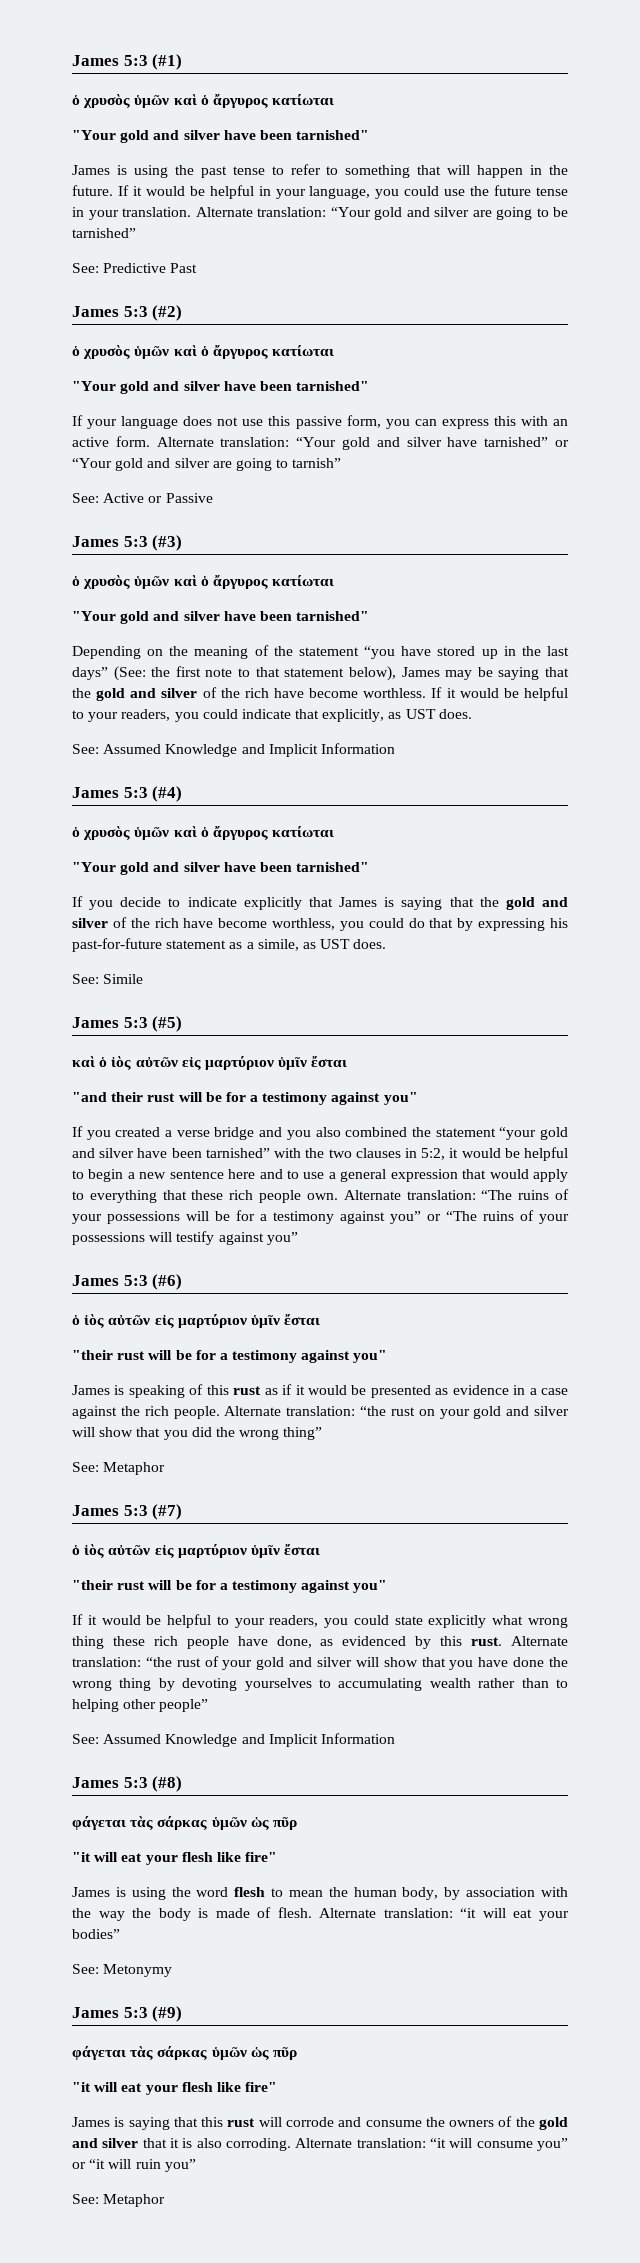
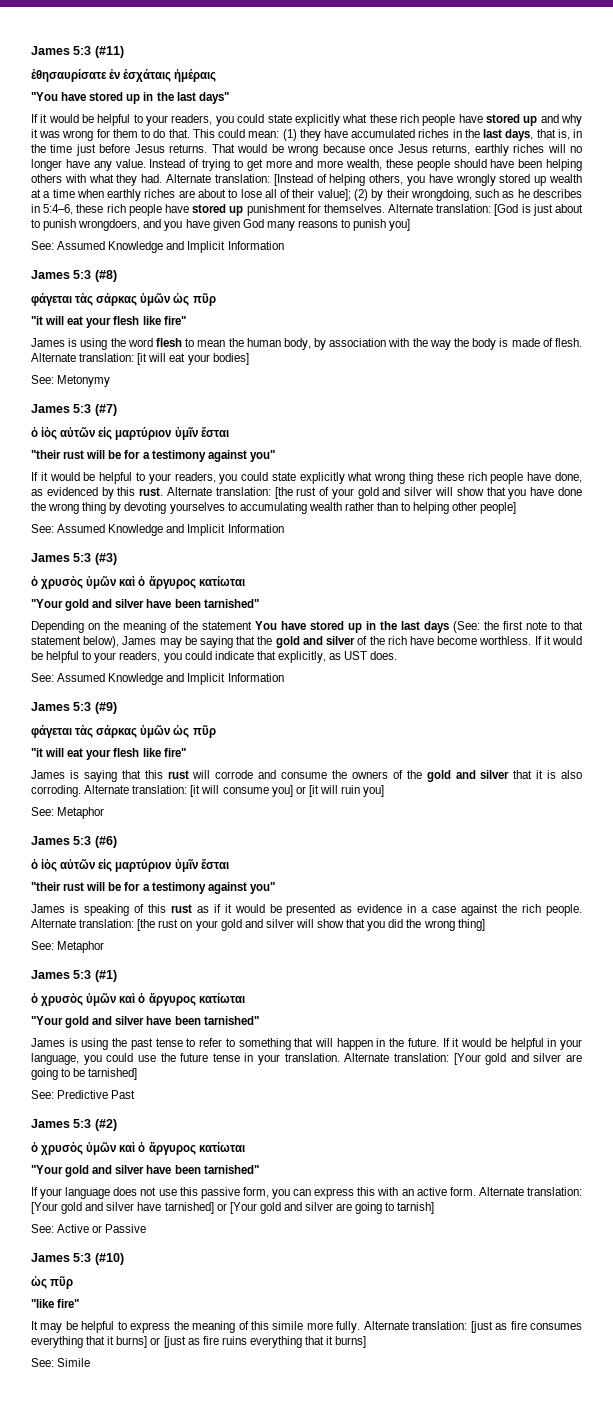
+ James 5:3 (#11)
+ ἐθησαυρίσατε ἐν ἐσχάταις ἡμέραις
+ "You have stored up in the last days"
+ If it would be helpful to your readers, you could state explicitly what these rich people have stored up and why it was wrong for them to do that. This could mean: (1) they have accumulated riches in the last days, that is, in the time just before Jesus returns. That would be wrong because once Jesus returns, earthly riches will no longer have any value. Instead of trying to get more and more wealth, these people should have been helping others with what they had. Alternate translation: [Instead of helping others, you have wrongly stored up wealth at a time when earthly riches are about to lose all of their value]; (2) by their wrongdoing, such as he describes in 5:4–6, these rich people have stored up punishment for themselves. Alternate translation: [God is just about to punish wrongdoers, and you have given God many reasons to punish you]
+ See: Assumed Knowledge and Implicit Information
+ James 5:3 (#8)
+ φάγεται τὰς σάρκας ὑμῶν ὡς πῦρ
+ "it will eat your flesh like fire"
+ James is using the word flesh to mean the human body, by association with the way the body is made of flesh. Alternate translation: [it will eat your bodies]
+ See: Metonymy
+ James 5:3 (#7)
+ ὁ ἰὸς αὐτῶν εἰς μαρτύριον ὑμῖν ἔσται
+ "their rust will be for a testimony against you"
+ If it would be helpful to your readers, you could state explicitly what wrong thing these rich people have done, as evidenced by this rust. Alternate translation: [the rust of your gold and silver will show that you have done the wrong thing by devoting yourselves to accumulating wealth rather than to helping other people]
+ See: Assumed Knowledge and Implicit Information
+ James 5:3 (#3)
+ ὁ χρυσὸς ὑμῶν καὶ ὁ ἄργυρος κατίωται
+ "Your gold and silver have been tarnished"
+ Depending on the meaning of the statement You have stored up in the last days (See: the first note to that statement below), James may be saying that the gold and silver of the rich have become worthless. If it would be helpful to your readers, you could indicate that explicitly, as UST does.
+ See: Assumed Knowledge and Implicit Information
+ James 5:3 (#9)
+ φάγεται τὰς σάρκας ὑμῶν ὡς πῦρ
+ "it will eat your flesh like fire"
+ James is saying that this rust will corrode and consume the owners of the gold and silver that it is also corroding. Alternate translation: [it will consume you] or [it will ruin you]
+ See: Metaphor
+ James 5:3 (#6)
+ ὁ ἰὸς αὐτῶν εἰς μαρτύριον ὑμῖν ἔσται
+ "their rust will be for a testimony against you"
+ James is speaking of this rust as if it would be presented as evidence in a case against the rich people. Alternate translation: [the rust on your gold and silver will show that you did the wrong thing]
+ See: Metaphor
- Alternate translation: “Your gold and silver are going to be tarnished”
+ Alternate translation: [Your gold and silver are going to be tarnished]
- Alternate translation: “Your gold and silver have tarnished” or “Your gold and silver are going to tarnish”
+ Alternate translation: [Your gold and silver have tarnished] or [Your gold and silver are going to tarnish]
- James 5:3 (#3)
- ὁ χρυσὸς ὑμῶν καὶ ὁ ἄργυρος κατίωται
- "Your gold and silver have been tarnished"
- Depending on the meaning of the statement “you have stored up in the last days” (See: the first note to that statement below), James may be saying that the gold and silver of the rich have become worthless. If it would be helpful to your readers, you could indicate that explicitly, as UST does.
- See: Assumed Knowledge and Implicit Information
- James 5:3 (#4)
- ὁ χρυσὸς ὑμῶν καὶ ὁ ἄργυρος κατίωται
- "Your gold and silver have been tarnished"
- If you decide to indicate explicitly that James is saying that the gold and silver of the rich have become worthless, you could do that by expressing his past-for-future statement as a simile, as UST does.
+ James 5:3 (#10)
+ ὡς πῦρ
+ "like fire"
+ It may be helpful to express the meaning of this simile more fully. Alternate translation: [just as fire consumes everything that it burns] or [just as fire ruins everything that it burns]
  See: Simile
- James 5:3 (#5)
- καὶ ὁ ἰὸς αὐτῶν εἰς μαρτύριον ὑμῖν ἔσται
- "and their rust will be for a testimony against you"
- If you created a verse bridge and you also combined the statement “your gold and silver have been tarnished” with the two clauses in 5:2, it would be helpful to begin a new sentence here and to use a general expression that would apply to everything that these rich people own. Alternate translation: “The ruins of your possessions will be for a testimony against you” or “The ruins of your possessions will testify against you”
- James 5:3 (#6)
- ὁ ἰὸς αὐτῶν εἰς μαρτύριον ὑμῖν ἔσται
- "their rust will be for a testimony against you"
- James is speaking of this rust as if it would be presented as evidence in a case against the rich people. Alternate translation: “the rust on your gold and silver will show that you did the wrong thing”
- See: Metaphor
- James 5:3 (#7)
- ὁ ἰὸς αὐτῶν εἰς μαρτύριον ὑμῖν ἔσται
- "their rust will be for a testimony against you"
- If it would be helpful to your readers, you could state explicitly what wrong thing these rich people have done, as evidenced by this rust. Alternate translation: “the rust of your gold and silver will show that you have done the wrong thing by devoting yourselves to accumulating wealth rather than to helping other people”
- See: Assumed Knowledge and Implicit Information
- James 5:3 (#8)
- φάγεται τὰς σάρκας ὑμῶν ὡς πῦρ
- "it will eat your flesh like fire"
- James is using the word flesh to mean the human body, by association with the way the body is made of flesh. Alternate translation: “it will eat your bodies”
- See: Metonymy
- James 5:3 (#9)
- φάγεται τὰς σάρκας ὑμῶν ὡς πῦρ
- "it will eat your flesh like fire"
- James is saying that this rust will corrode and consume the owners of the gold and silver that it is also corroding. Alternate translation: “it will consume you” or “it will ruin you”
- See: Metaphor

